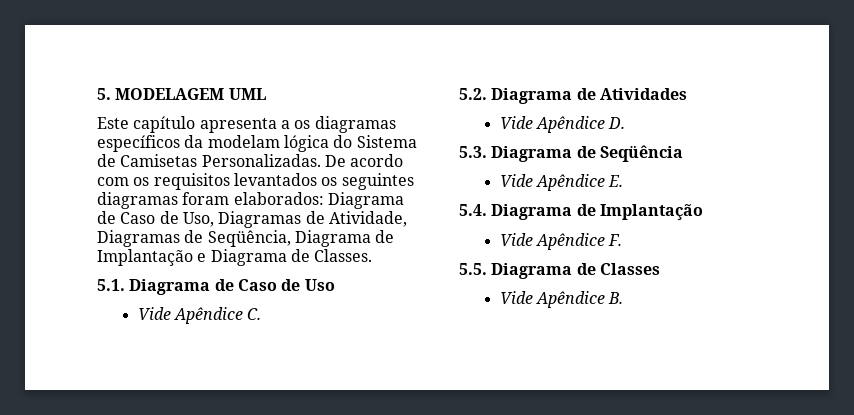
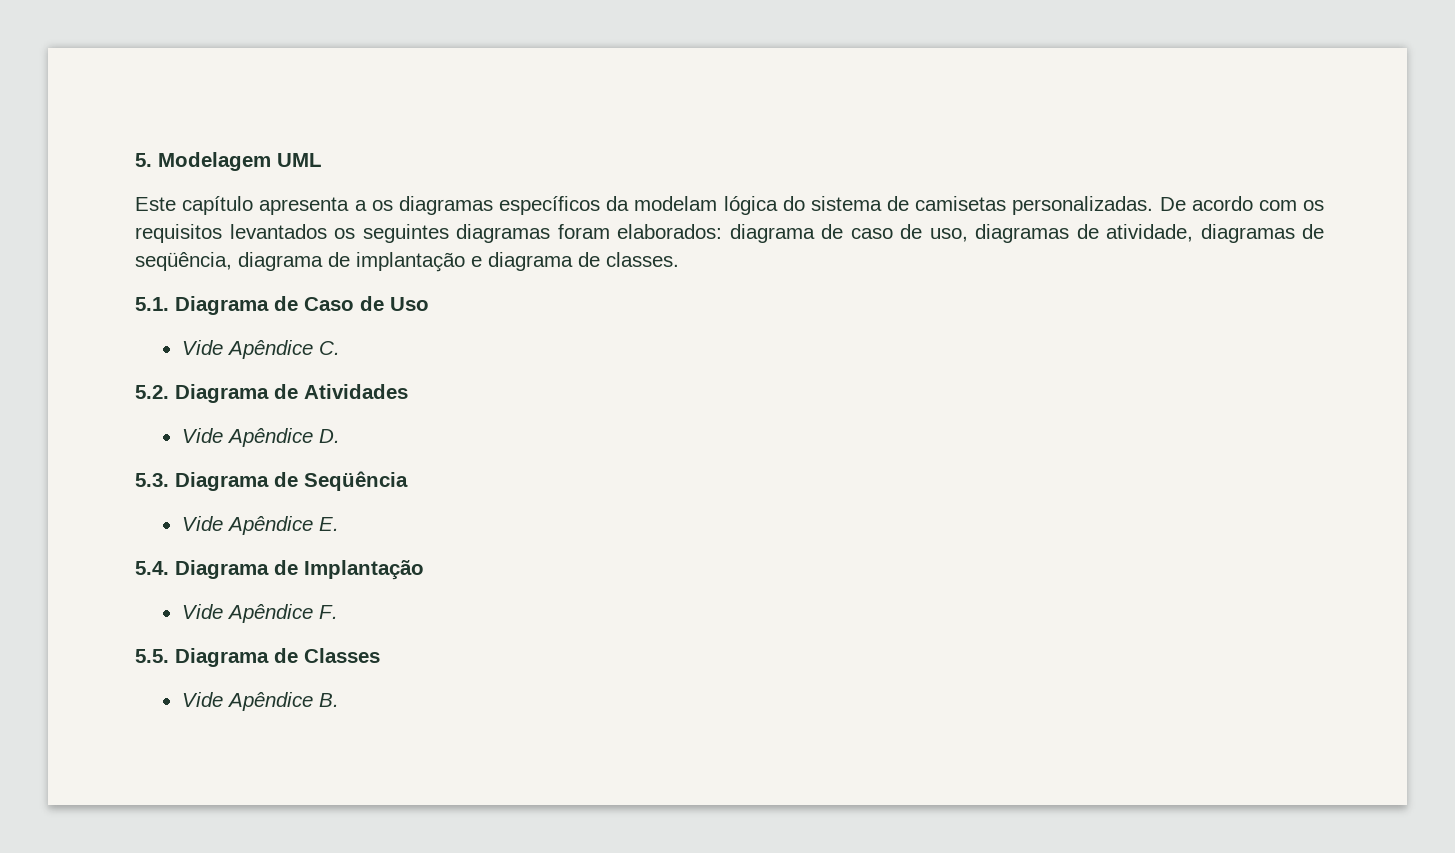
- 5. MODELAGEM UML
+ 5. Modelagem UML
- Este capítulo apresenta a os diagramas específicos da modelam lógica do Sistema de Camisetas Personalizadas.
+ Este capítulo apresenta a os diagramas específicos da modelam lógica do sistema de camisetas personalizadas.
- De acordo com os requisitos levantados os seguintes diagramas foram elaborados: Diagrama de Caso de Uso, Diagramas de Atividade, Diagramas de Seqüência, Diagrama de Implantação e Diagrama de Classes.
+ De acordo com os requisitos levantados os seguintes diagramas foram elaborados: diagrama de caso de uso, diagramas de atividade, diagramas de seqüência, diagrama de implantação e diagrama de classes.

